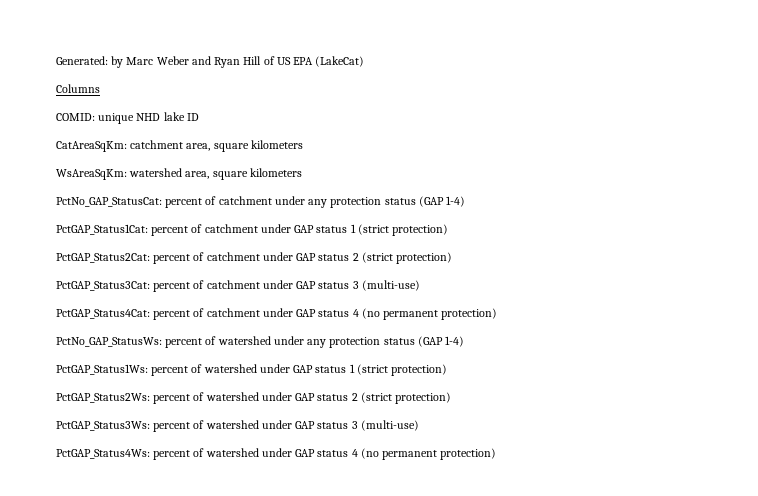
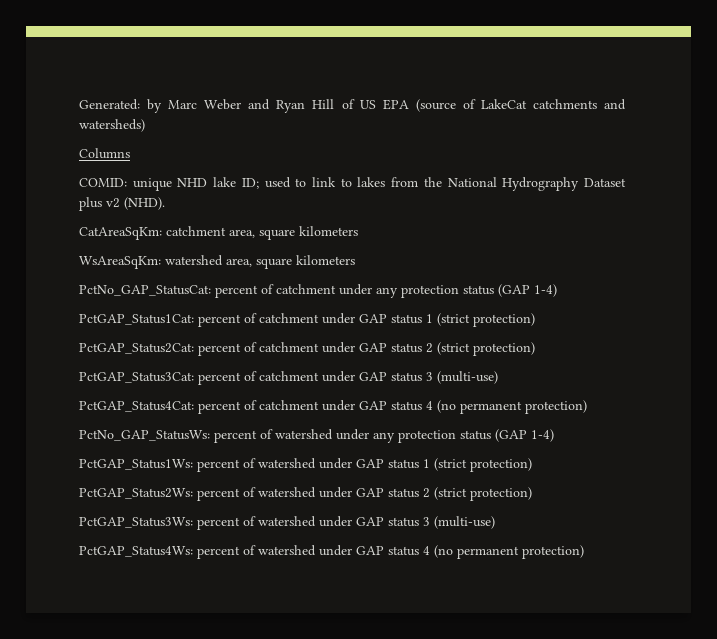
- Generated: by Marc Weber and Ryan Hill of US EPA (LakeCat)
+ Generated: by Marc Weber and Ryan Hill of US EPA (source of LakeCat catchments and watersheds)
- COMID: unique NHD lake ID
+ COMID: unique NHD lake ID; used to link to lakes from the National Hydrography Dataset plus v2 (NHD).

